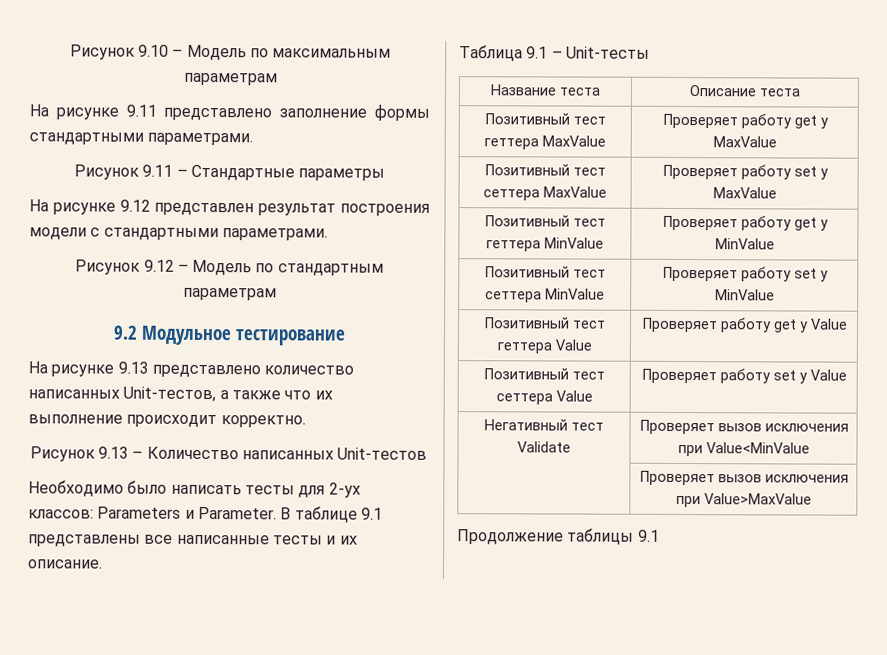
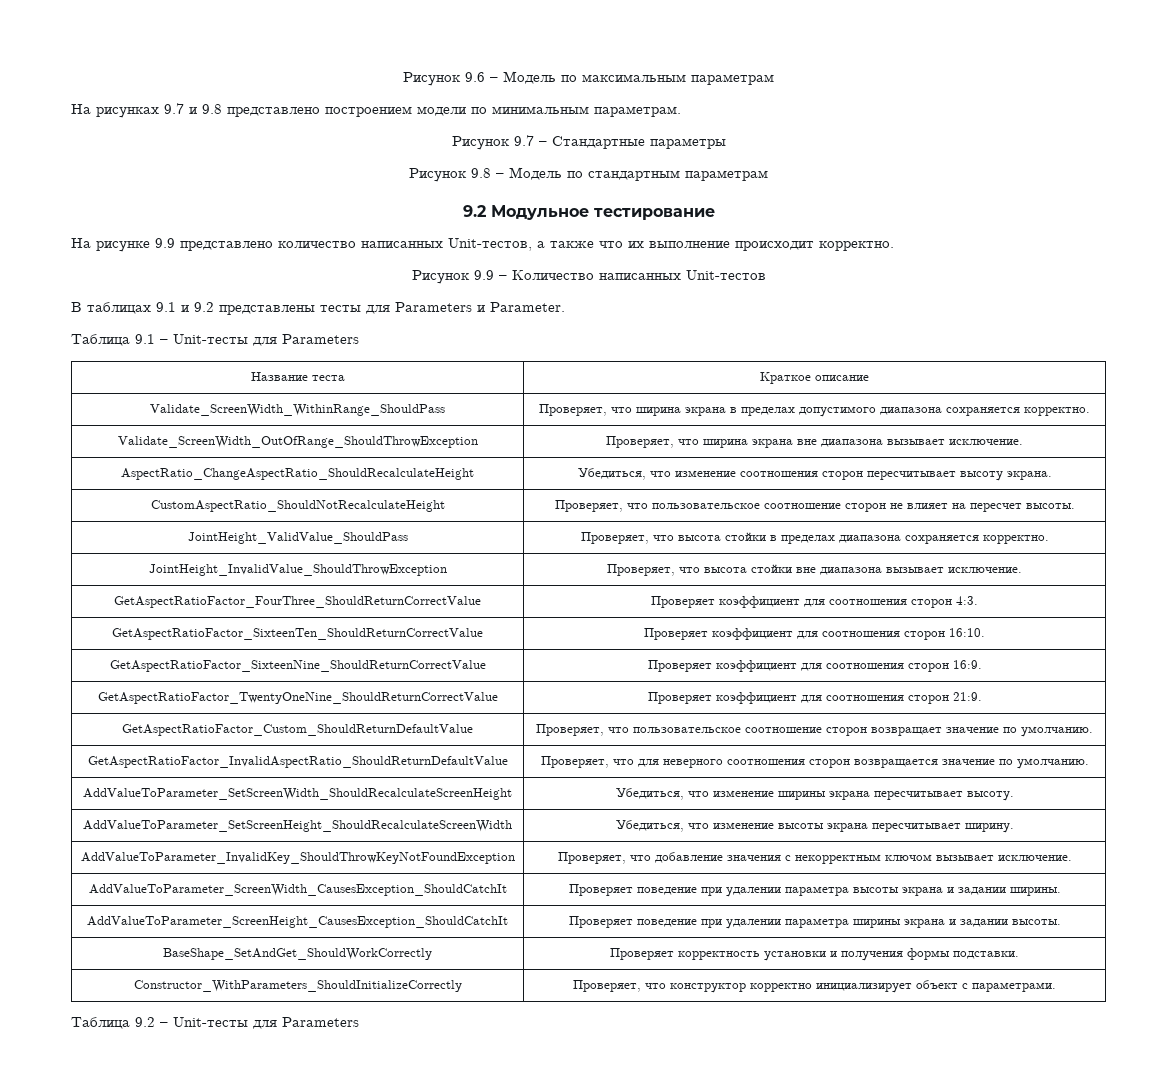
- Рисунок 9.10 – Модель по максимальным параметрам
+ Рисунок 9.6 – Модель по максимальным параметрам
- На рисунке 9.11 представлено заполнение формы стандартными параметрами.
- Рисунок 9.11 – Стандартные параметры
+ На рисунках 9.7 и 9.8 представлено построением модели по минимальным параметрам.
+ Рисунок 9.7 – Стандартные параметры
- На рисунке 9.12 представлен результат построения модели с стандартными параметрами.
- Рисунок 9.12 – Модель по стандартным параметрам
+ Рисунок 9.8 – Модель по стандартным параметрам
- На рисунке 9.13 представлено количество написанных Unit-тестов, а также что их выполнение происходит корректно.
+ На рисунке 9.9 представлено количество написанных Unit-тестов, а также что их выполнение происходит корректно.
- Рисунок 9.13 – Количество написанных Unit-тестов
+ Рисунок 9.9 – Количество написанных Unit-тестов
- Необходимо было написать тесты для 2-ух классов: Parameters и Parameter. В таблице 9.1 представлены все написанные тесты и их описание.
+ В таблицах 9.1 и 9.2 представлены тесты для Parameters и Parameter.
- Таблица 9.1 – Unit-тесты
+ Таблица 9.1 – Unit-тесты для Parameters
- Название теста | Описание теста
- Позитивный тест геттера MaxValue | Проверяет работу get у MaxValue
- Позитивный тест сеттера MaxValue | Проверяет работу set у MaxValue
- Позитивный тест геттера MinValue | Проверяет работу get у MinValue
- Позитивный тест сеттера MinValue | Проверяет работу set у MinValue
- Позитивный тест геттера Value | Проверяет работу get у Value
- Позитивный тест сеттера Value | Проверяет работу set у Value
- Негативный тест Validate | Проверяет вызов исключения при Value<MinValue
- | Проверяет вызов исключения при Value>MaxValue
- Продолжение таблицы 9.1
+ Название теста | Краткое описание
+ Validate_ScreenWidth_WithinRange_ShouldPass | Проверяет, что ширина экрана в пределах допустимого диапазона сохраняется корректно.
+ Validate_ScreenWidth_OutOfRange_ShouldThrowException | Проверяет, что ширина экрана вне диапазона вызывает исключение.
+ AspectRatio_ChangeAspectRatio_ShouldRecalculateHeight | Убедиться, что изменение соотношения сторон пересчитывает высоту экрана.
+ CustomAspectRatio_ShouldNotRecalculateHeight | Проверяет, что пользовательское соотношение сторон не влияет на пересчет высоты.
+ JointHeight_ValidValue_ShouldPass | Проверяет, что высота стойки в пределах диапазона сохраняется корректно.
+ JointHeight_InvalidValue_ShouldThrowException | Проверяет, что высота стойки вне диапазона вызывает исключение.
+ GetAspectRatioFactor_FourThree_ShouldReturnCorrectValue | Проверяет коэффициент для соотношения сторон 4:3.
+ GetAspectRatioFactor_SixteenTen_ShouldReturnCorrectValue | Проверяет коэффициент для соотношения сторон 16:10.
+ GetAspectRatioFactor_SixteenNine_ShouldReturnCorrectValue | Проверяет коэффициент для соотношения сторон 16:9.
+ GetAspectRatioFactor_TwentyOneNine_ShouldReturnCorrectValue | Проверяет коэффициент для соотношения сторон 21:9.
+ GetAspectRatioFactor_Custom_ShouldReturnDefaultValue | Проверяет, что пользовательское соотношение сторон возвращает значение по умолчанию.
+ GetAspectRatioFactor_InvalidAspectRatio_ShouldReturnDefaultValue | Проверяет, что для неверного соотношения сторон возвращается значение по умолчанию.
+ AddValueToParameter_SetScreenWidth_ShouldRecalculateScreenHeight | Убедиться, что изменение ширины экрана пересчитывает высоту.
+ AddValueToParameter_SetScreenHeight_ShouldRecalculateScreenWidth | Убедиться, что изменение высоты экрана пересчитывает ширину.
+ AddValueToParameter_InvalidKey_ShouldThrowKeyNotFoundException | Проверяет, что добавление значения с некорректным ключом вызывает исключение.
+ AddValueToParameter_ScreenWidth_CausesException_ShouldCatchIt | Проверяет поведение при удалении параметра высоты экрана и задании ширины.
+ AddValueToParameter_ScreenHeight_CausesException_ShouldCatchIt | Проверяет поведение при удалении параметра ширины экрана и задании высоты.
+ BaseShape_SetAndGet_ShouldWorkCorrectly | Проверяет корректность установки и получения формы подставки.
+ Constructor_WithParameters_ShouldInitializeCorrectly | Проверяет, что конструктор корректно инициализирует объект с параметрами.
+ Таблица 9.2 – Unit-тесты для Parameters

